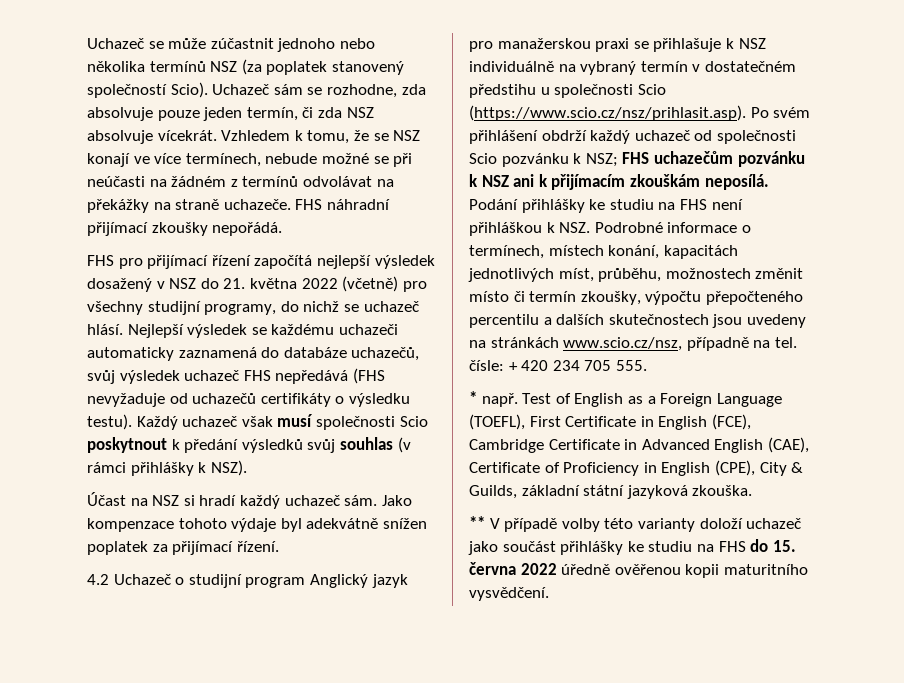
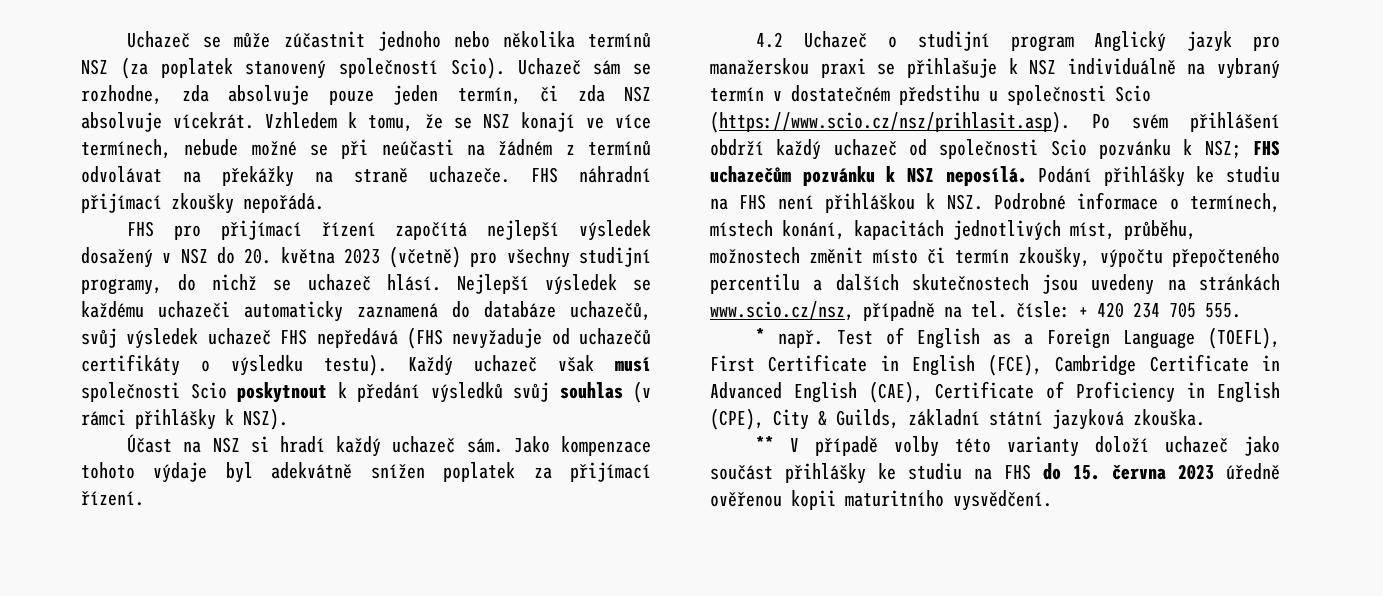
- FHS pro přijímací řízení započítá nejlepší výsledek dosažený v NSZ do 21. května 2022 (včetně) pro všechny studijní programy, do nichž se uchazeč hlásí.
+ FHS pro přijímací řízení započítá nejlepší výsledek dosažený v NSZ do 20. května 2023 (včetně) pro všechny studijní programy, do nichž se uchazeč hlásí.
- 4.2 Uchazeč o studijní program Anglický jazyk pro manažerskou praxi se přihlašuje k NSZ individuálně na vybraný termín v dostatečném předstihu u společnosti Scio (https://www.scio.cz/nsz/prihlasit.asp). Po svém přihlášení obdrží každý uchazeč od společnosti Scio pozvánku k NSZ; FHS uchazečům pozvánku k NSZ ani k přijímacím zkouškám neposílá.
+ 4.2 Uchazeč o studijní program Anglický jazyk pro manažerskou praxi se přihlašuje k NSZ individuálně na vybraný termín v dostatečném předstihu u společnosti Scio (https://www.scio.cz/nsz/prihlasit.asp). Po svém přihlášení obdrží každý uchazeč od společnosti Scio pozvánku k NSZ; FHS uchazečům pozvánku k NSZ neposílá.
- ** V případě volby této varianty doloží uchazeč jako součást přihlášky ke studiu na FHS do 15. června 2022 úředně ověřenou kopii maturitního vysvědčení.
+ ** V případě volby této varianty doloží uchazeč jako součást přihlášky ke studiu na FHS do 15. června 2023 úředně ověřenou kopii maturitního vysvědčení.

